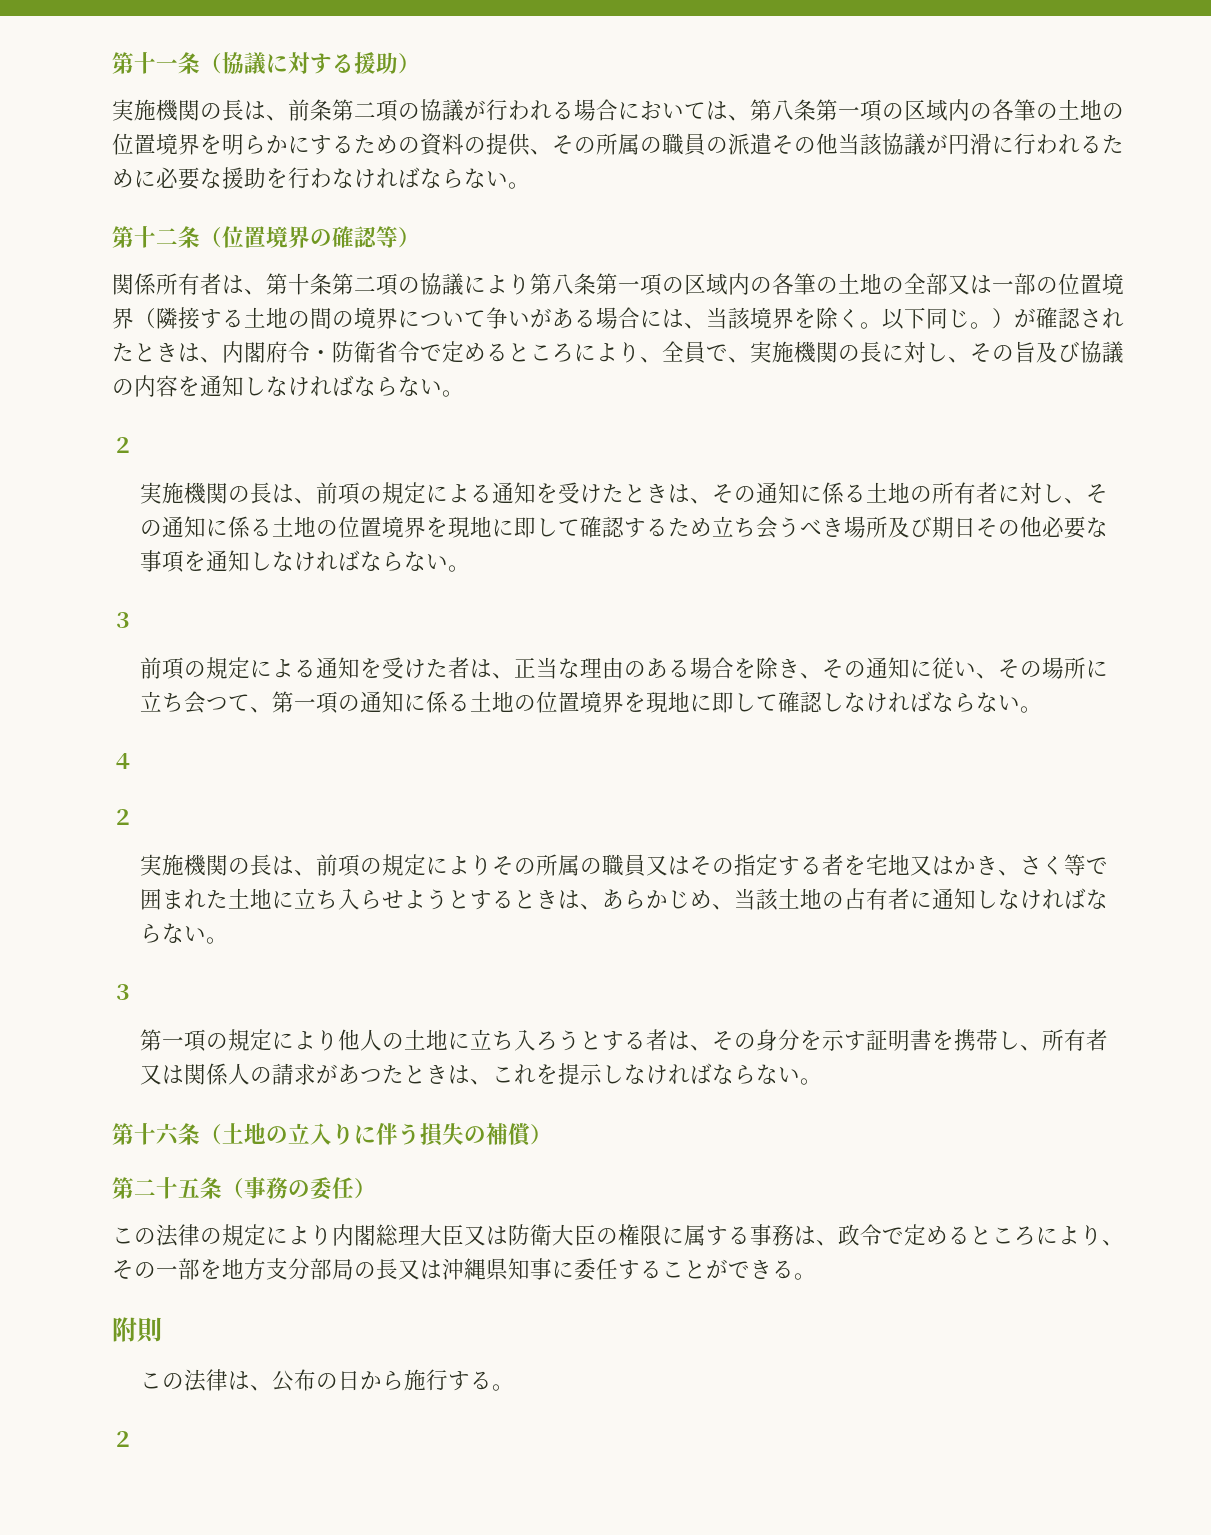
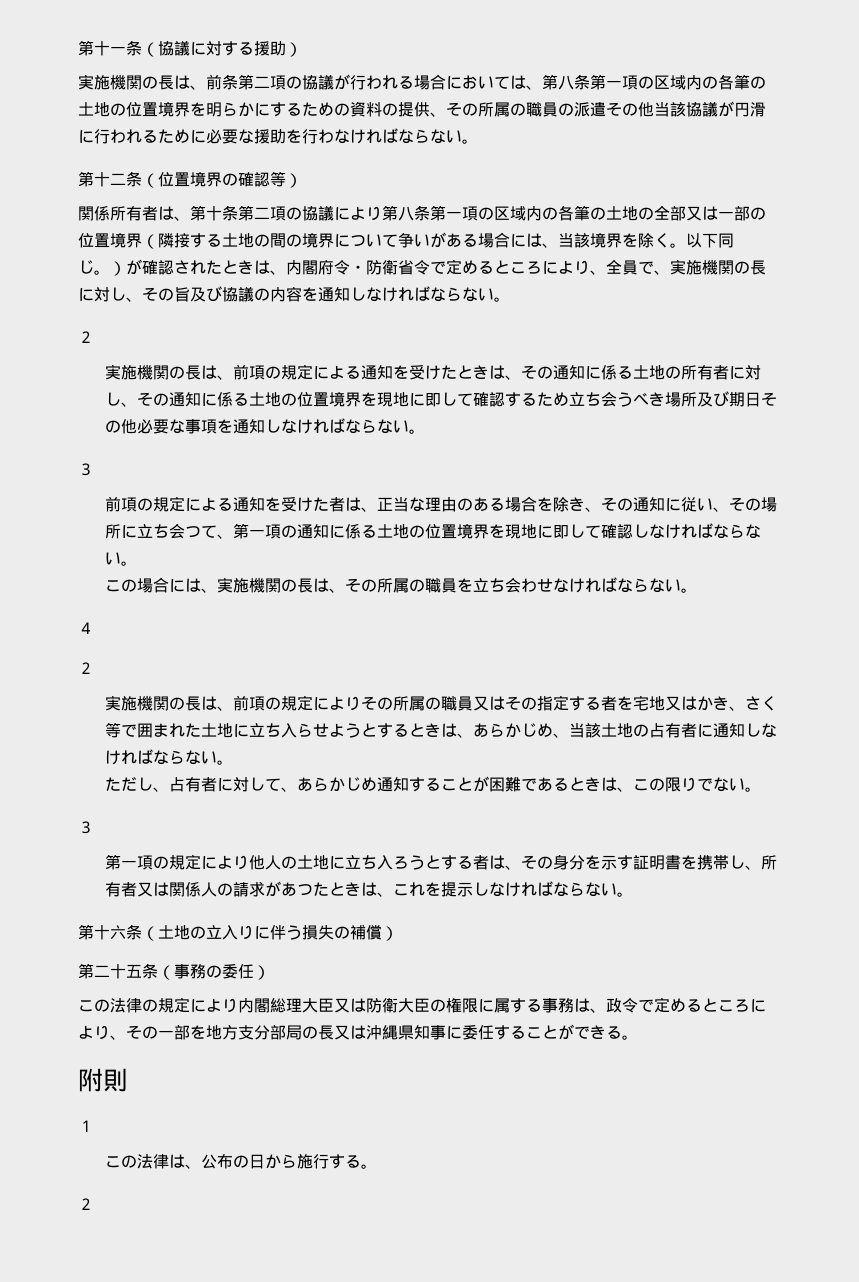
+ この場合には、実施機関の長は、その所属の職員を立ち会わせなければならない。
+ ただし、占有者に対して、あらかじめ通知することが困難であるときは、この限りでない。
+ １

